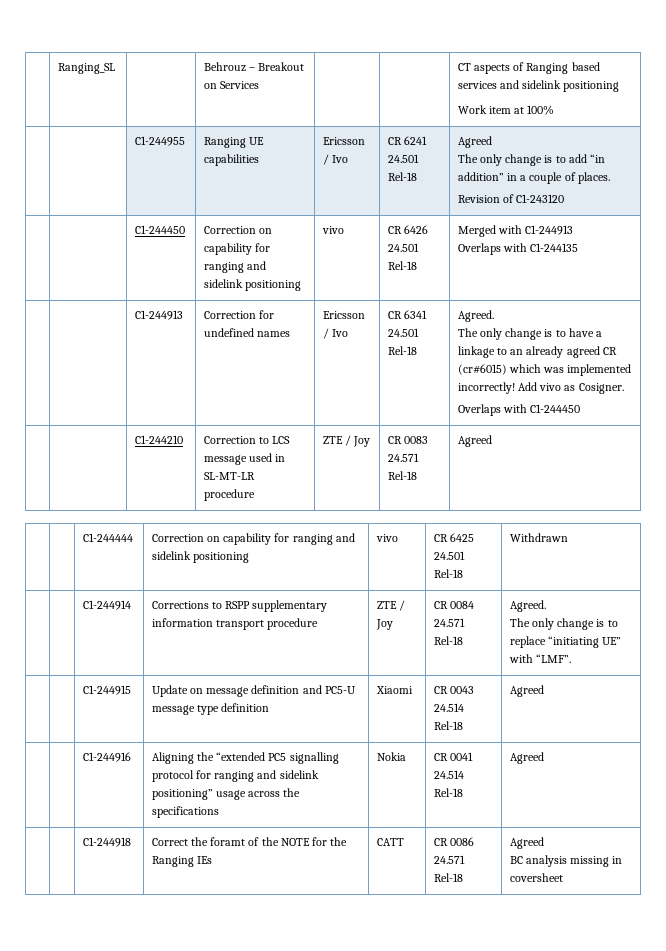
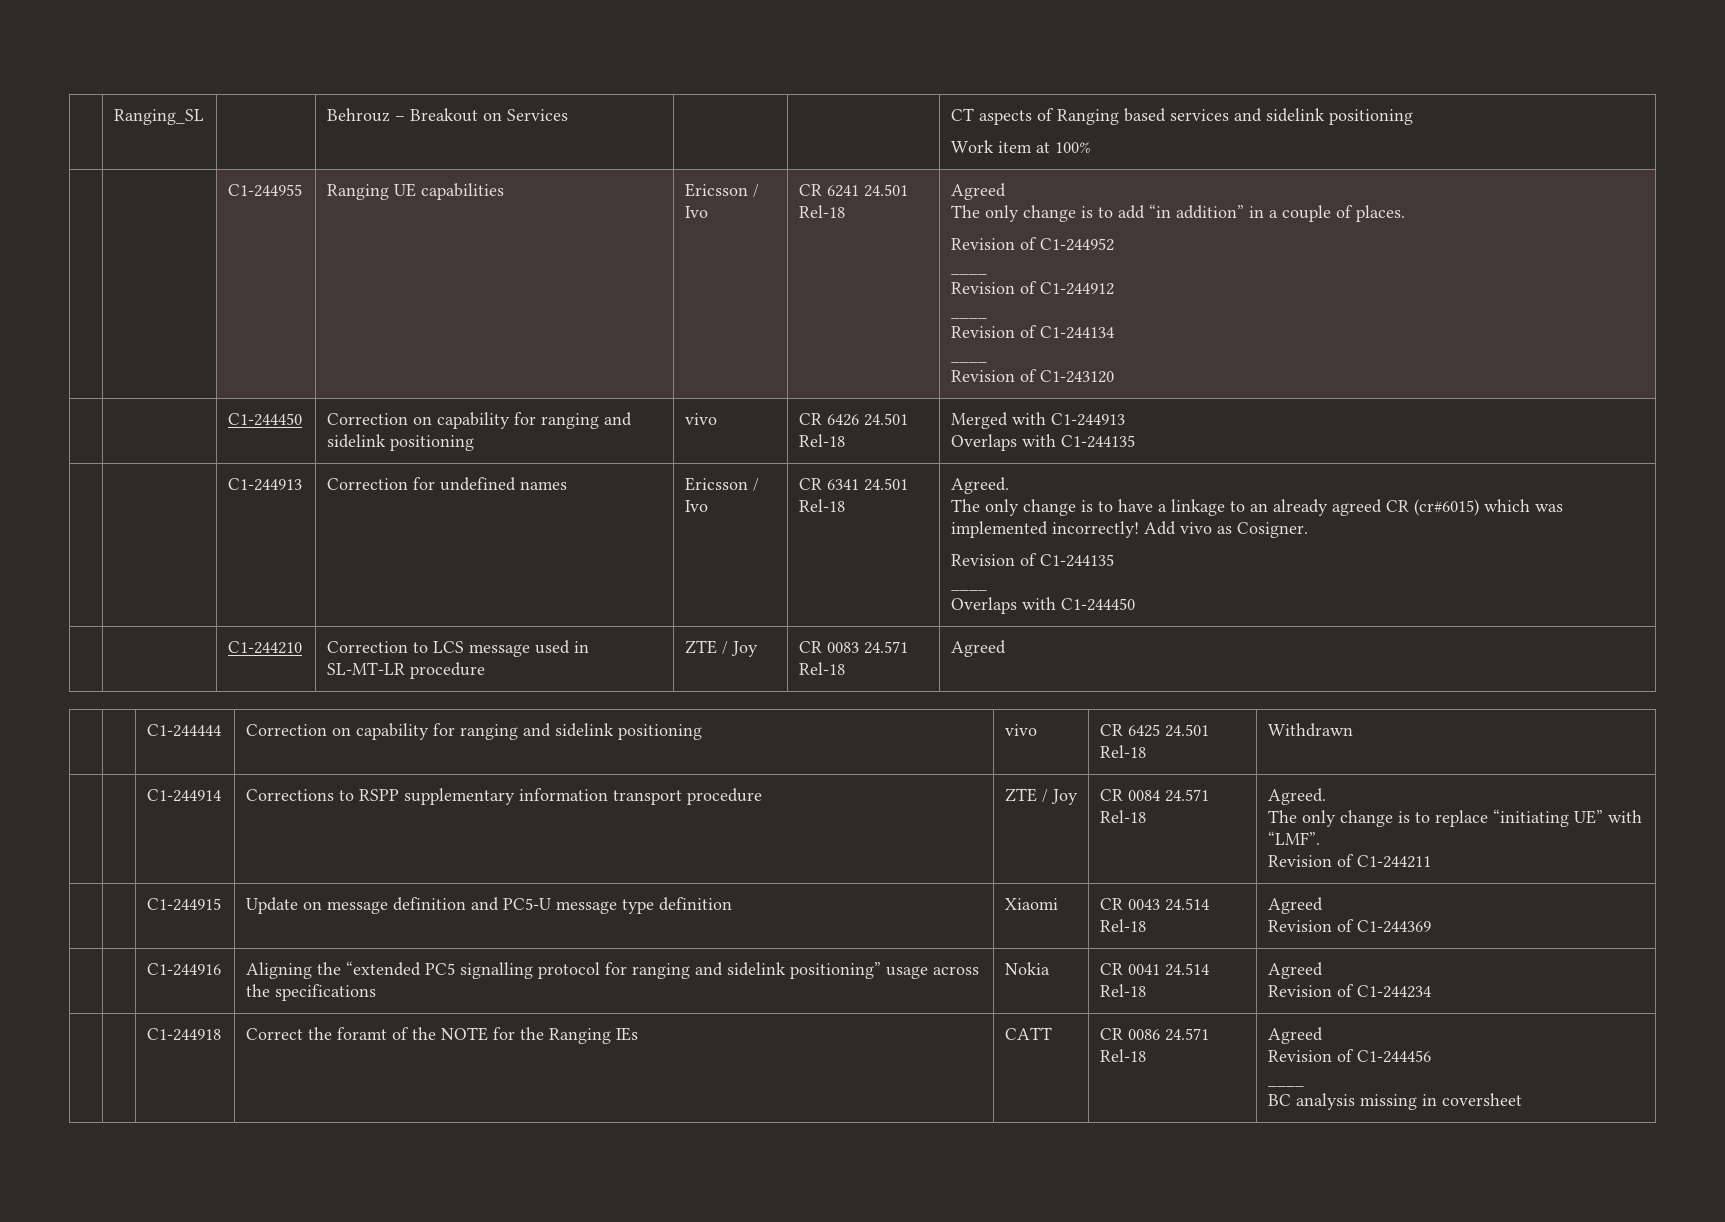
  | | C1-244955 | Ranging UE capabilities | Ericsson / Ivo | CR 6241 24.501 Rel-18 | Agreed
  The only change is to add “in addition” in a couple of places.
+ Revision of C1-244952
+ ____
+ Revision of C1-244912
+ ____
+ Revision of C1-244134
+ ____
+ Revision of C1-244135
+ ____
  | | C1-244914 | Corrections to RSPP supplementary information transport procedure | ZTE / Joy | CR 0084 24.571 Rel-18 | Agreed.
  The only change is to replace “initiating UE” with “LMF”.
+ Revision of C1-244211
  | | C1-244915 | Update on message definition and PC5-U message type definition | Xiaomi | CR 0043 24.514 Rel-18 | Agreed
+ Revision of C1-244369
  | | C1-244916 | Aligning the “extended PC5 signalling protocol for ranging and sidelink positioning” usage across the specifications | Nokia | CR 0041 24.514 Rel-18 | Agreed
+ Revision of C1-244234
  | | C1-244918 | Correct the foramt of the NOTE for the Ranging IEs | CATT | CR 0086 24.571 Rel-18 | Agreed
+ Revision of C1-244456
+ ____

